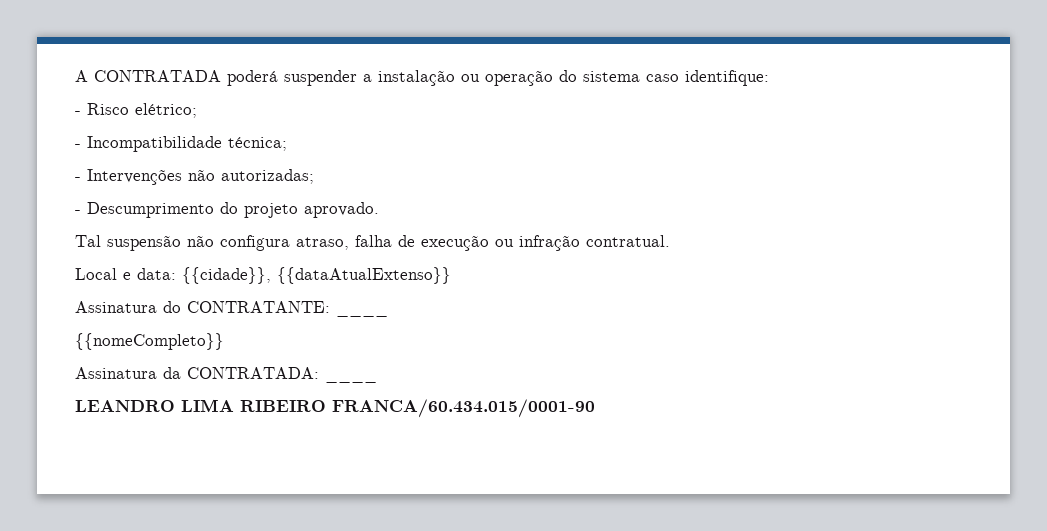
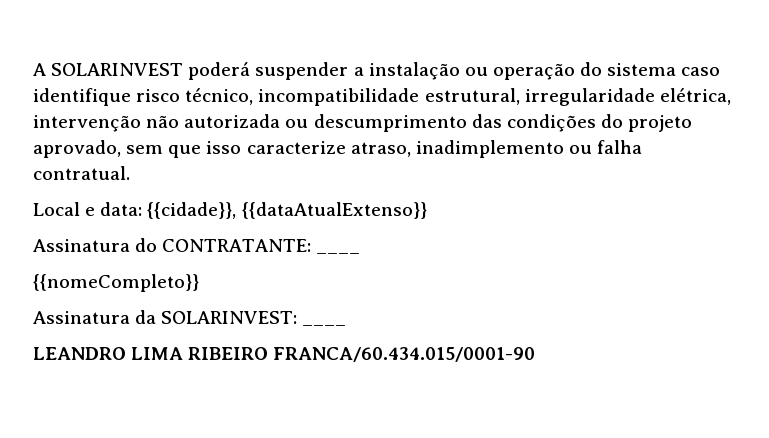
- A CONTRATADA poderá suspender a instalação ou operação do sistema caso identifique:
- - Risco elétrico;
- - Incompatibilidade técnica;
- - Intervenções não autorizadas;
- - Descumprimento do projeto aprovado.
- Tal suspensão não configura atraso, falha de execução ou infração contratual.
+ A SOLARINVEST poderá suspender a instalação ou operação do sistema caso identifique risco técnico, incompatibilidade estrutural, irregularidade elétrica, intervenção não autorizada ou descumprimento das condições do projeto aprovado, sem que isso caracterize atraso, inadimplemento ou falha contratual.
- Assinatura da CONTRATADA: ____
+ Assinatura da SOLARINVEST: ____

